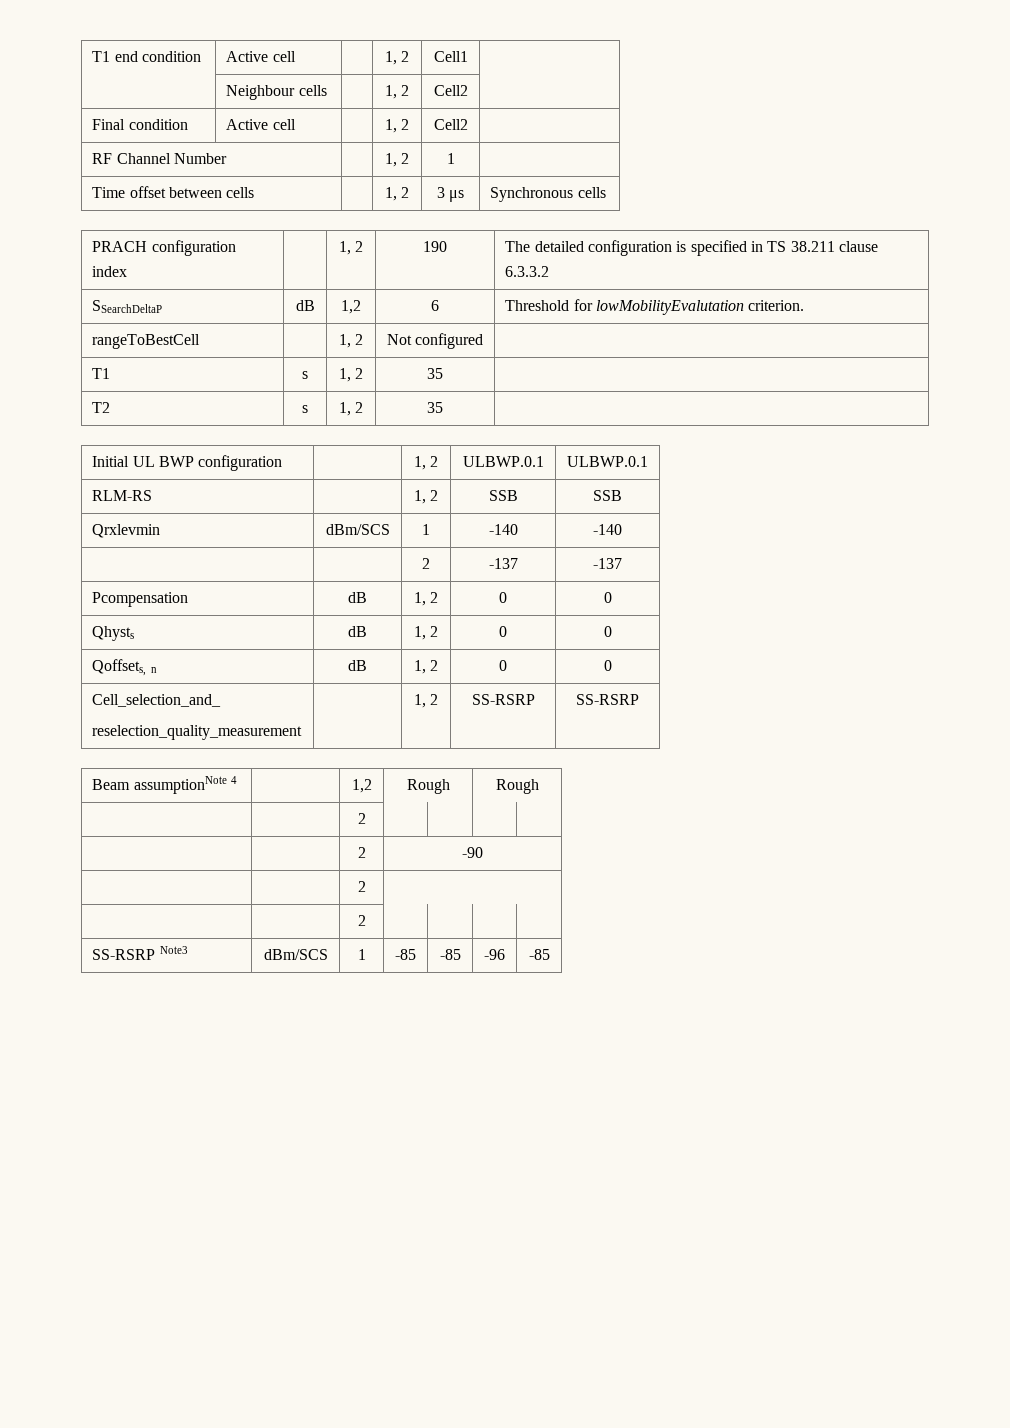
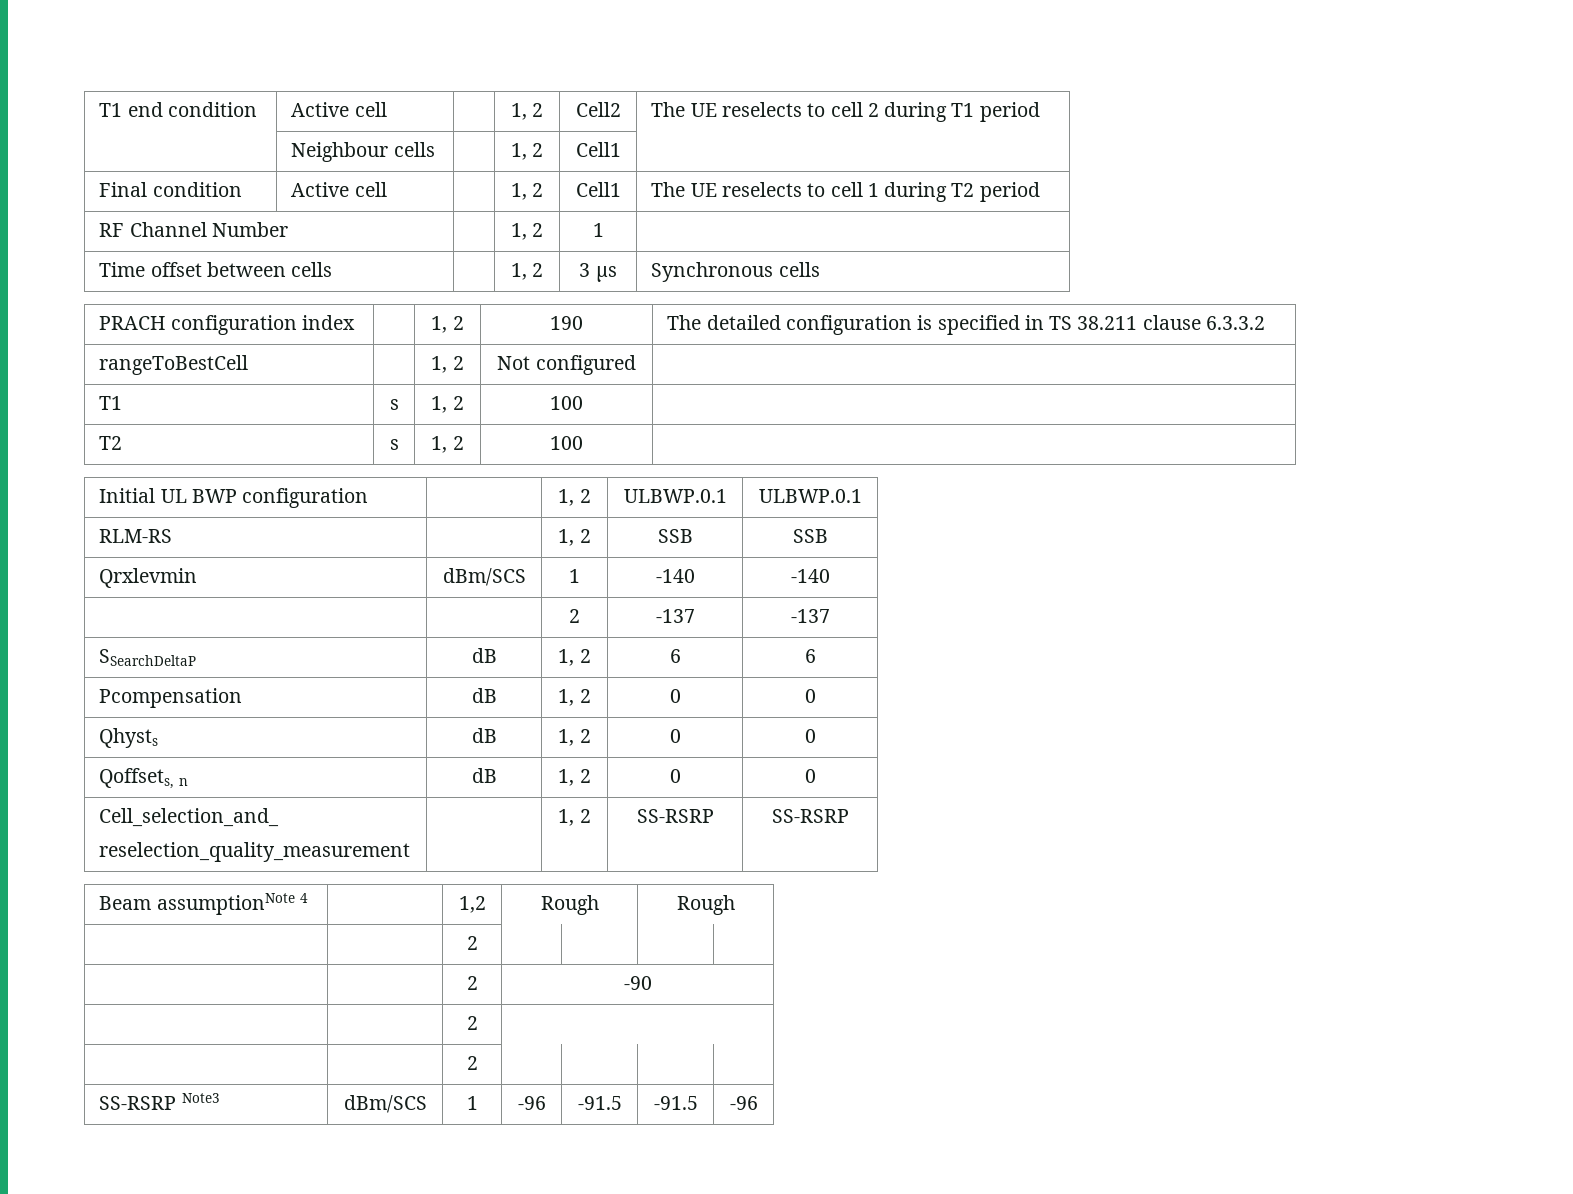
- T1 end condition | Active cell | | 1, 2 | Cell1 |
+ T1 end condition | Active cell | | 1, 2 | Cell2 | The UE reselects to cell 2 during T1 period
- | Neighbour cells | | 1, 2 | Cell2 |
+ | Neighbour cells | | 1, 2 | Cell1 |
- Final condition | Active cell | | 1, 2 | Cell2 |
+ Final condition | Active cell | | 1, 2 | Cell1 | The UE reselects to cell 1 during T2 period
- SSearchDeltaP | dB | 1,2 | 6 | Threshold for lowMobilityEvalutation criterion.
- T1 | s | 1, 2 | 35 |
+ T1 | s | 1, 2 | 100 |
- T2 | s | 1, 2 | 35 |
+ T2 | s | 1, 2 | 100 |
+ SSearchDeltaP | dB | 1, 2 | 6 | 6
- SS-RSRP Note3 | dBm/SCS | 1 | -85 | -85 | -96 | -85
+ SS-RSRP Note3 | dBm/SCS | 1 | -96 | -91.5 | -91.5 | -96

